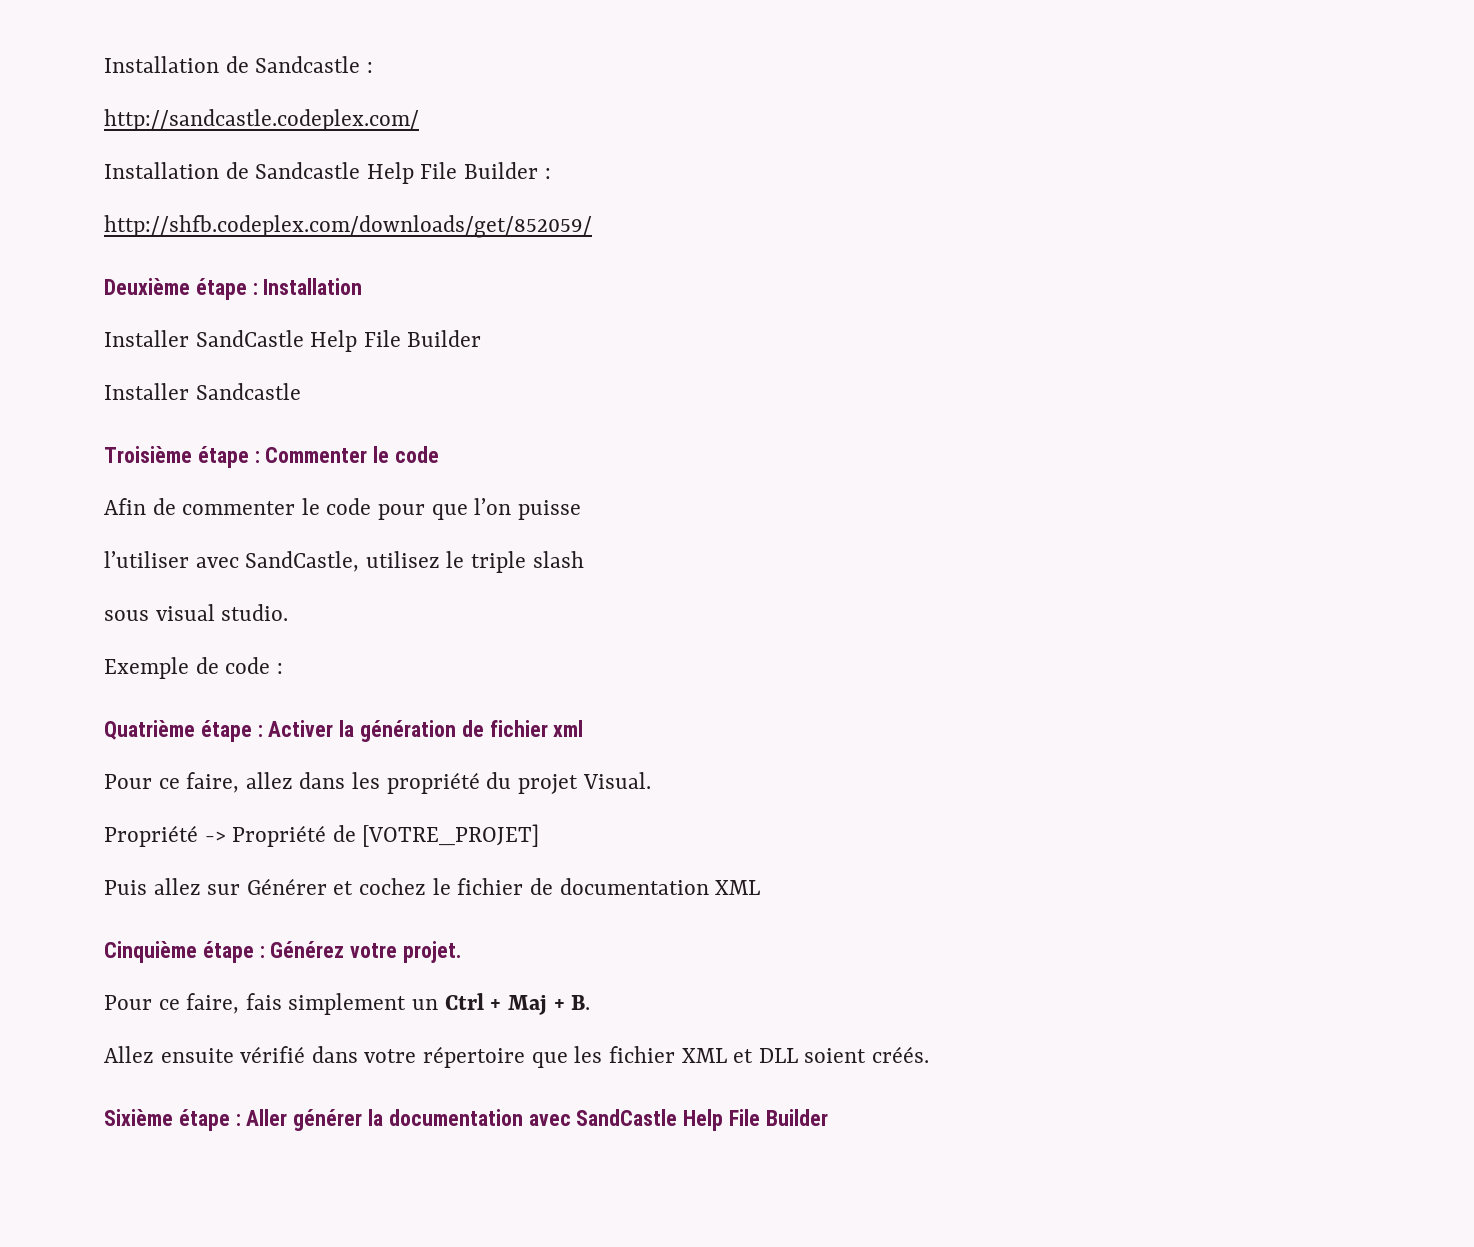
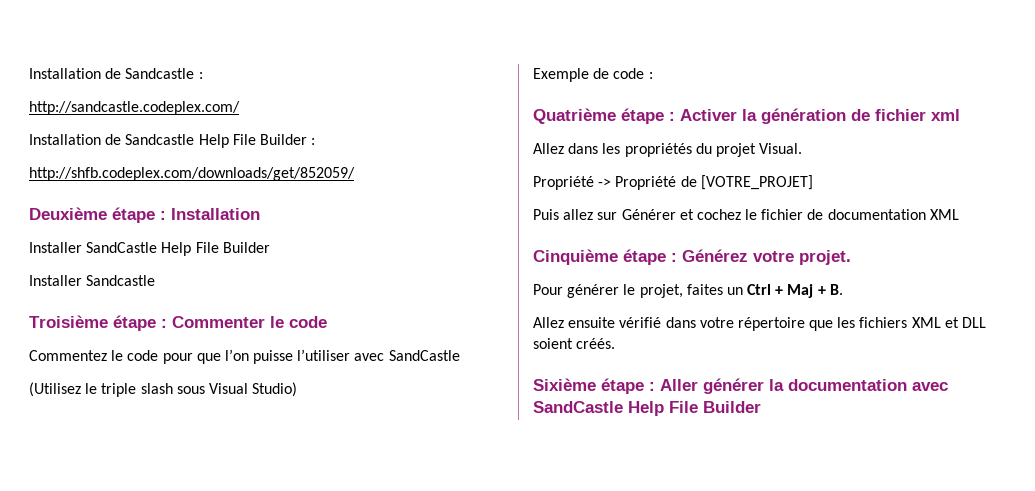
- Afin de commenter le code pour que l’on puisse
- l’utiliser avec SandCastle, utilisez le triple slash
- sous visual studio.
+ Commentez le code pour que l’on puisse l’utiliser avec SandCastle
+ (Utilisez le triple slash sous Visual Studio)
- Pour ce faire, allez dans les propriété du projet Visual.
+ Allez dans les propriétés du projet Visual.
- Pour ce faire, fais simplement un Ctrl + Maj + B.
+ Pour générer le projet, faites un Ctrl + Maj + B.
- Allez ensuite vérifié dans votre répertoire que les fichier XML et DLL soient créés.
+ Allez ensuite vérifié dans votre répertoire que les fichiers XML et DLL soient créés.

